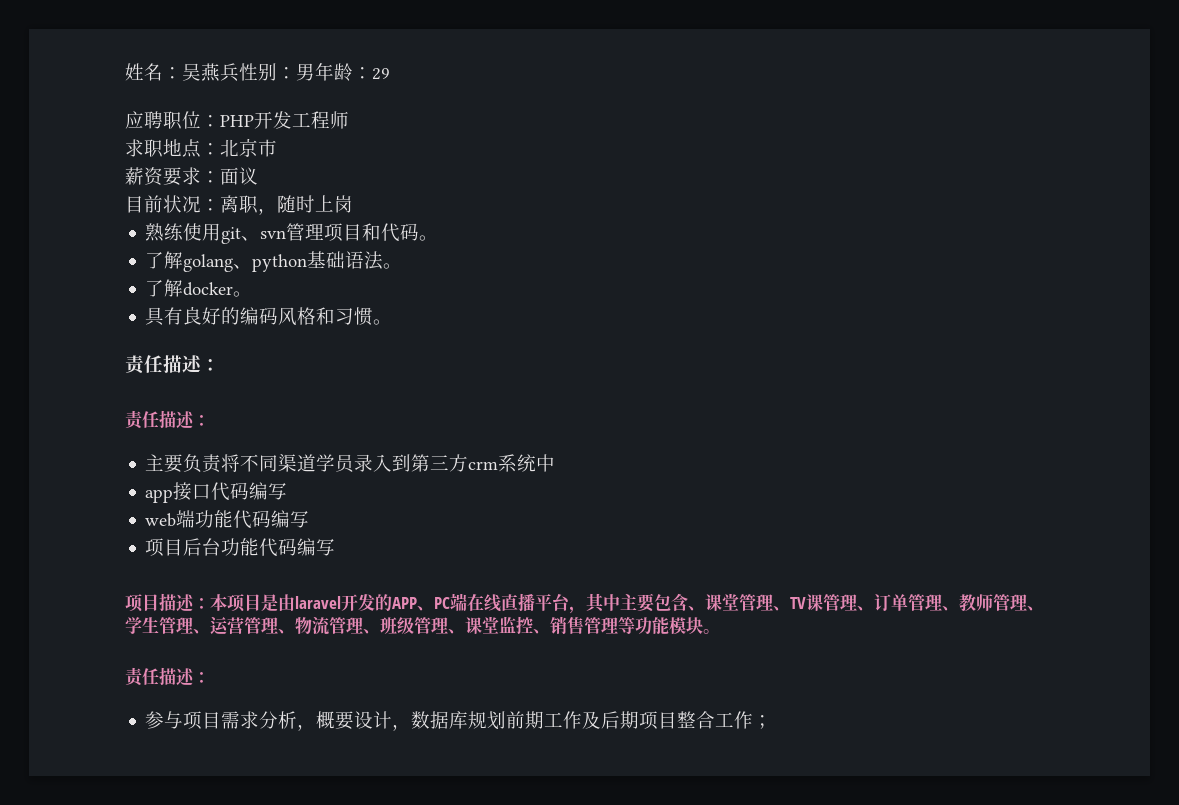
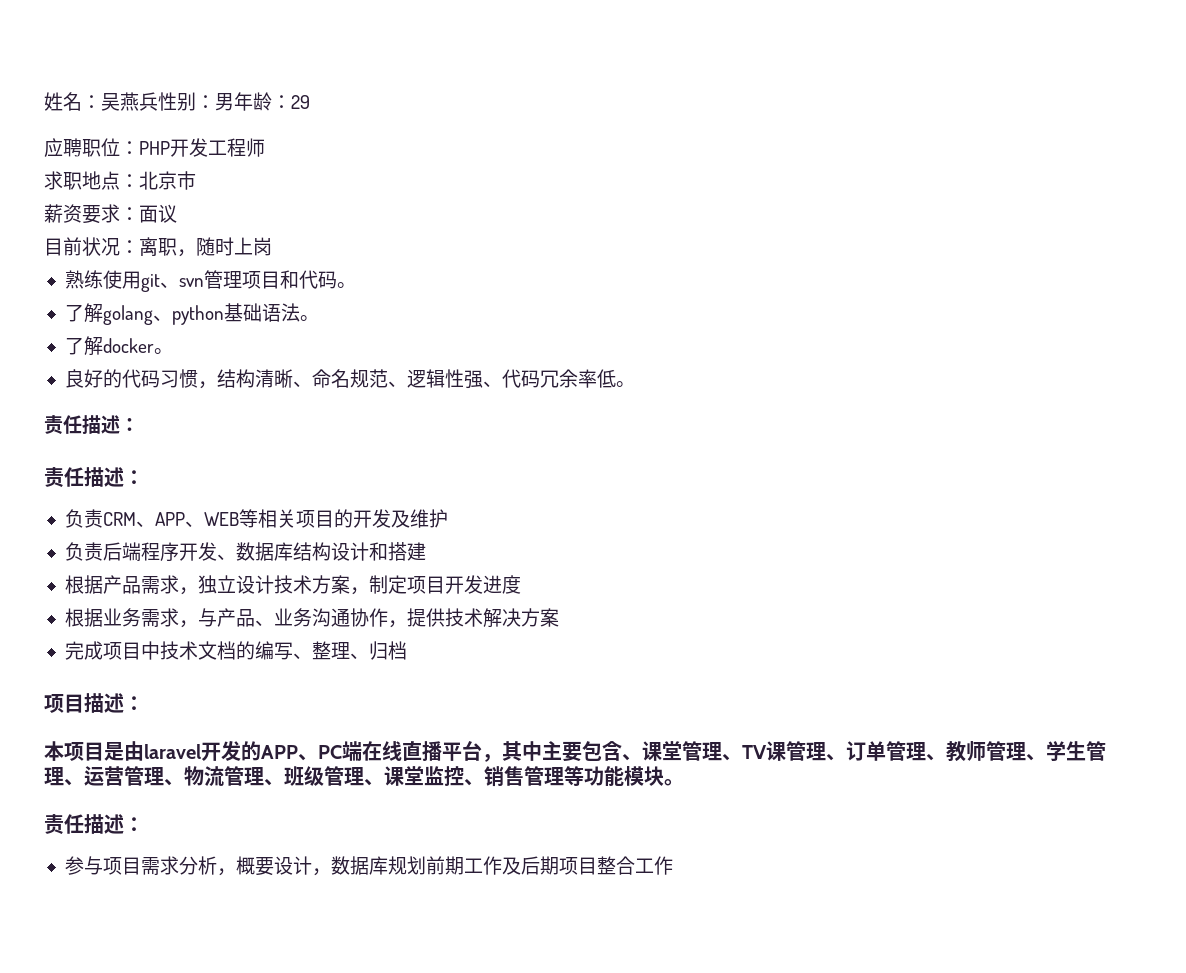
- 具有良好的编码风格和习惯。
+ 良好的代码习惯，结构清晰、命名规范、逻辑性强、代码冗余率低。
- 主要负责将不同渠道学员录入到第三方crm系统中
- app接口代码编写
- web端功能代码编写
- 项目后台功能代码编写
+ 负责CRM、APP、WEB等相关项目的开发及维护
+ 负责后端程序开发、数据库结构设计和搭建
+ 根据产品需求，独立设计技术方案，制定项目开发进度
+ 根据业务需求，与产品、业务沟通协作，提供技术解决⽅案
+ 完成项目中技术文档的编写、整理、归档
- 项目描述：本项目是由laravel开发的APP、PC端在线直播平台，其中主要包含、课堂管理、TV课管理、订单管理、教师管理、学生管理、运营管理、物流管理、班级管理、课堂监控、销售管理等功能模块。
+ 项目描述：
+ 本项目是由laravel开发的APP、PC端在线直播平台，其中主要包含、课堂管理、TV课管理、订单管理、教师管理、学生管理、运营管理、物流管理、班级管理、课堂监控、销售管理等功能模块。
- 参与项目需求分析，概要设计，数据库规划前期工作及后期项目整合工作；
+ 参与项目需求分析，概要设计，数据库规划前期工作及后期项目整合工作

